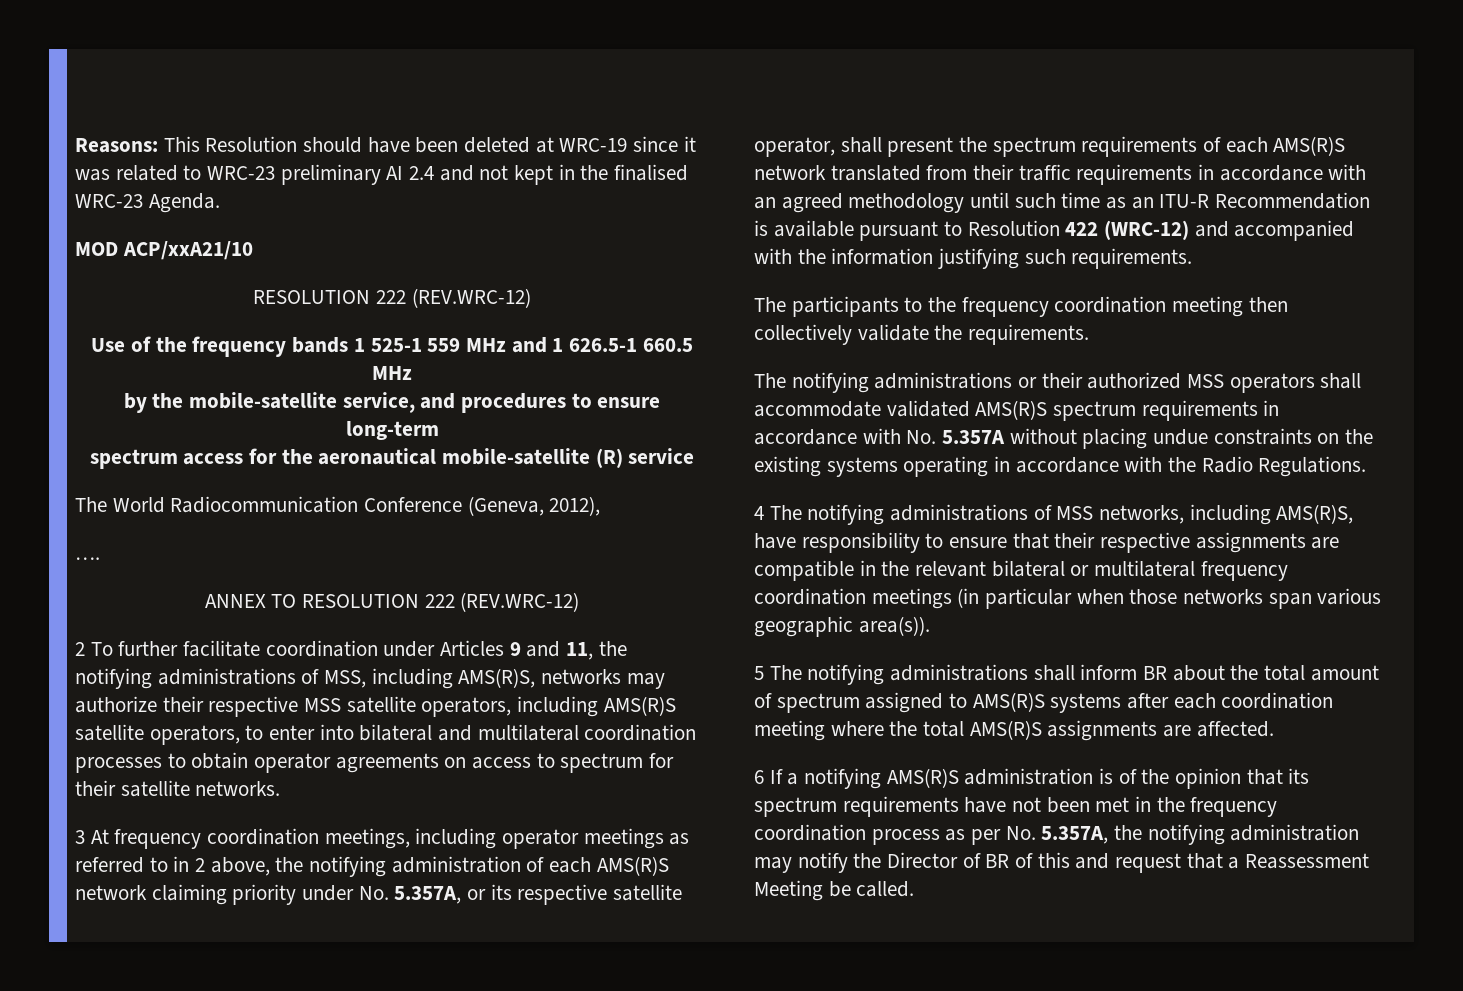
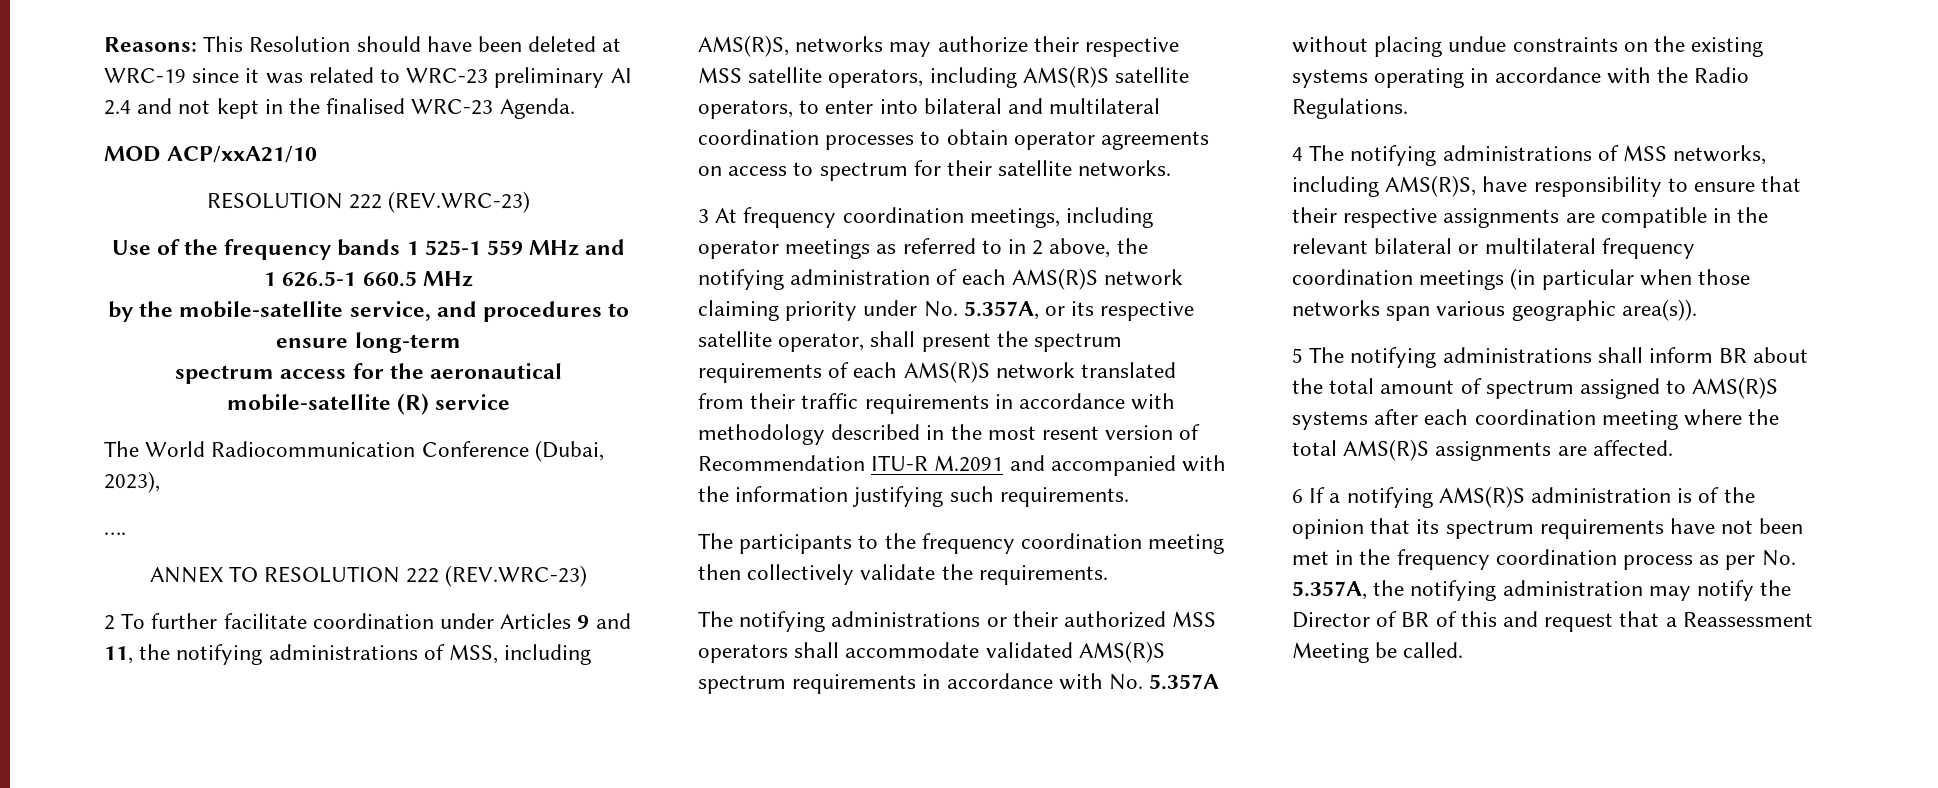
  MOD ACP/xxA21/10
- RESOLUTION 222 (REV.WRC-12)
+ RESOLUTION 222 (REV.WRC-23)
- The World Radiocommunication Conference (Geneva, 2012),
+ The World Radiocommunication Conference (Dubai, 2023),
- ANNEX TO RESOLUTION 222 (REV.WRC-12)
+ ANNEX TO RESOLUTION 222 (REV.WRC-23)
- 3 At frequency coordination meetings, including operator meetings as referred to in 2 above, the notifying administration of each AMS(R)S network claiming priority under No. 5.357A, or its respective satellite operator, shall present the spectrum requirements of each AMS(R)S network translated from their traffic requirements in accordance with an agreed methodology until such time as an ITU-R Recommendation is available pursuant to Resolution 422 (WRC-12) and accompanied with the information justifying such requirements.
+ 3 At frequency coordination meetings, including operator meetings as referred to in 2 above, the notifying administration of each AMS(R)S network claiming priority under No. 5.357A, or its respective satellite operator, shall present the spectrum requirements of each AMS(R)S network translated from their traffic requirements in accordance with methodology described in the most resent version of Recommendation ITU-R M.2091 and accompanied with the information justifying such requirements.

